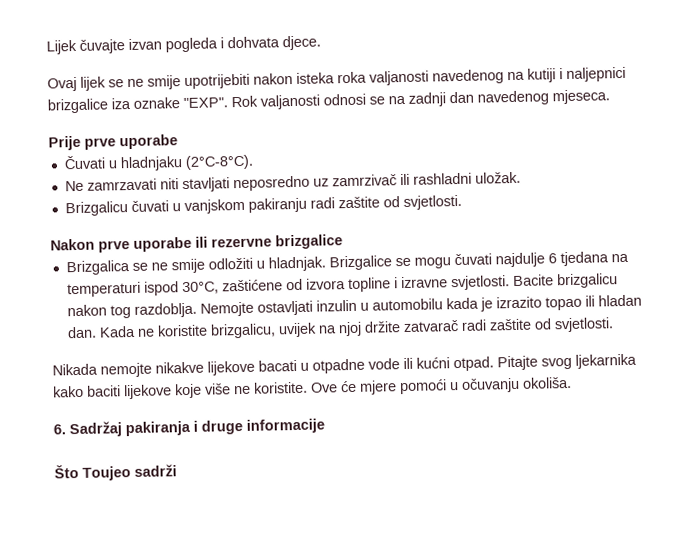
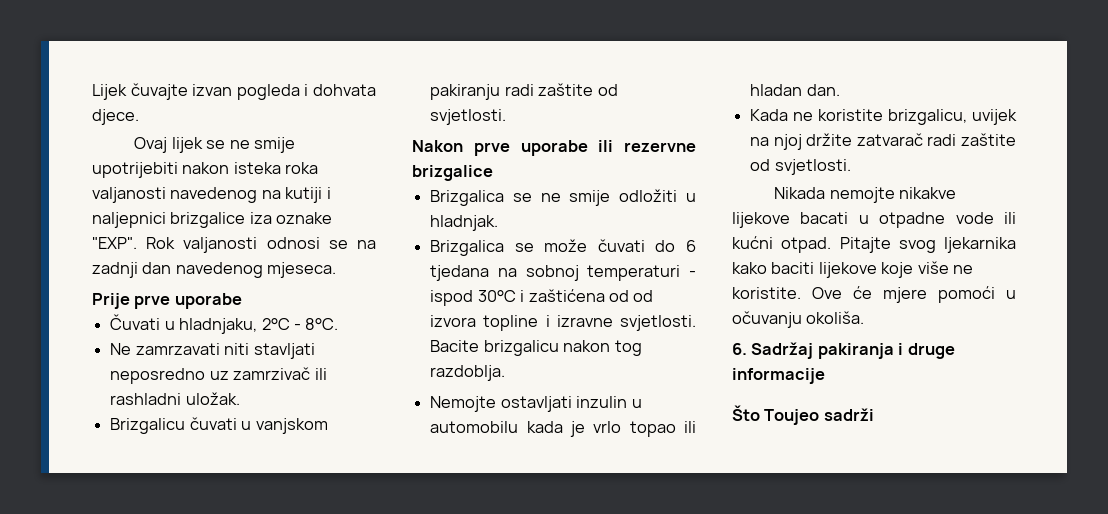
- Čuvati u hladnjaku (2°C-8°C).
+ Čuvati u hladnjaku, 2°C - 8°C.
- Brizgalica se ne smije odložiti u hladnjak. Brizgalice se mogu čuvati najdulje 6 tjedana na temperaturi ispod 30°C, zaštićene od izvora topline i izravne svjetlosti.
+ Brizgalica se ne smije odložiti u hladnjak.
+ Brizgalica se može čuvati do 6 tjedana na sobnoj temperaturi - ispod 30°C i zaštićena od od izvora topline i izravne svjetlosti.
- Bacite brizgalicu nakon tog razdoblja. Nemojte ostavljati inzulin u automobilu kada je izrazito topao ili hladan dan. Kada ne koristite brizgalicu, uvijek na njoj držite zatvarač radi zaštite od svjetlosti.
+ Bacite brizgalicu nakon tog razdoblja.
+ Nemojte ostavljati inzulin u automobilu kada je vrlo topao ili hladan dan.
+ Kada ne koristite brizgalicu, uvijek na njoj držite zatvarač radi zaštite od svjetlosti.

